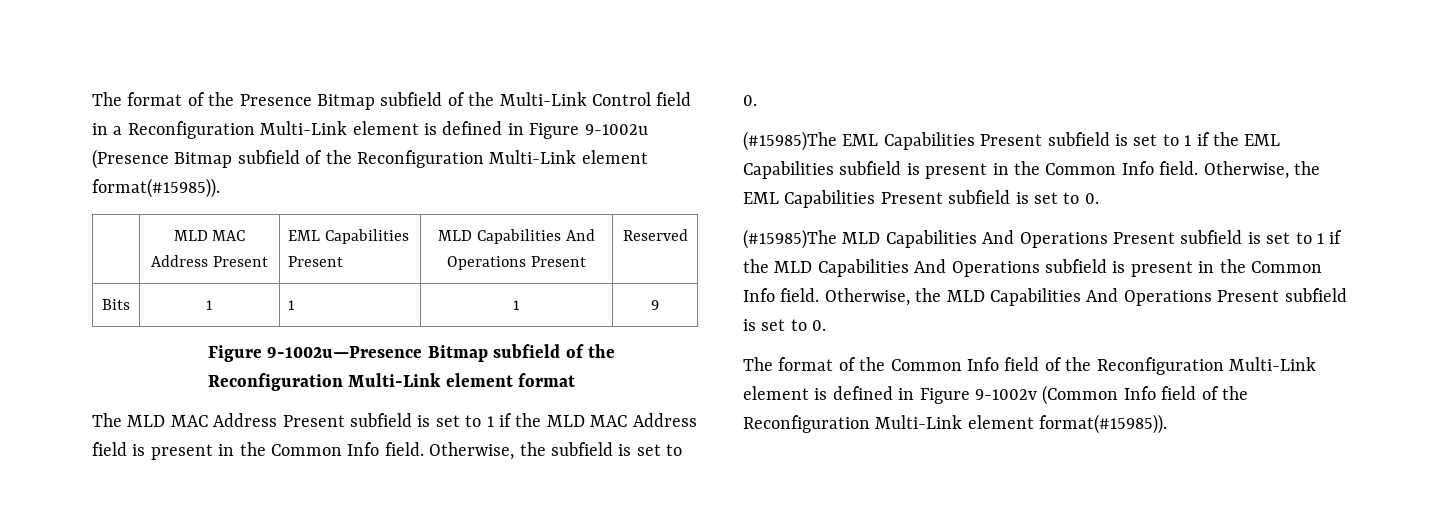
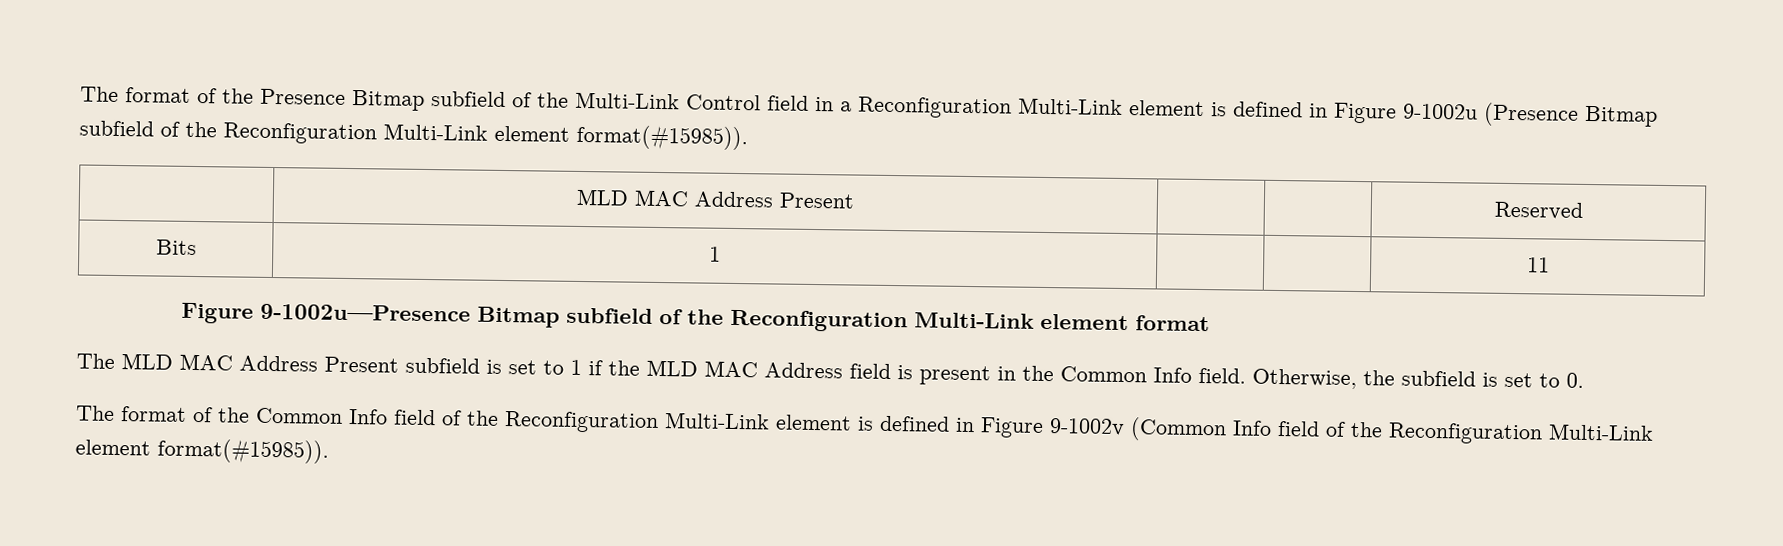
- | MLD MAC Address Present | EML Capabilities Present | MLD Capabilities And Operations Present | Reserved
+ | MLD MAC Address Present | | | Reserved
- Bits | 1 | 1 | 1 | 9
+ Bits | 1 | | | 11
- (#15985)The EML Capabilities Present subfield is set to 1 if the EML Capabilities subfield is present in the Common Info field. Otherwise, the EML Capabilities Present subfield is set to 0.
- (#15985)The MLD Capabilities And Operations Present subfield is set to 1 if the MLD Capabilities And Operations subfield is present in the Common Info field. Otherwise, the MLD Capabilities And Operations Present subfield is set to 0.

